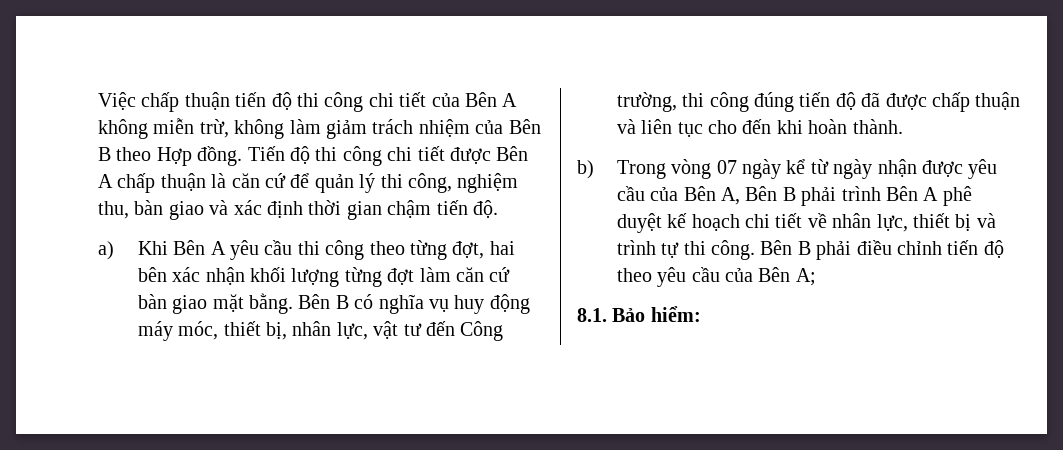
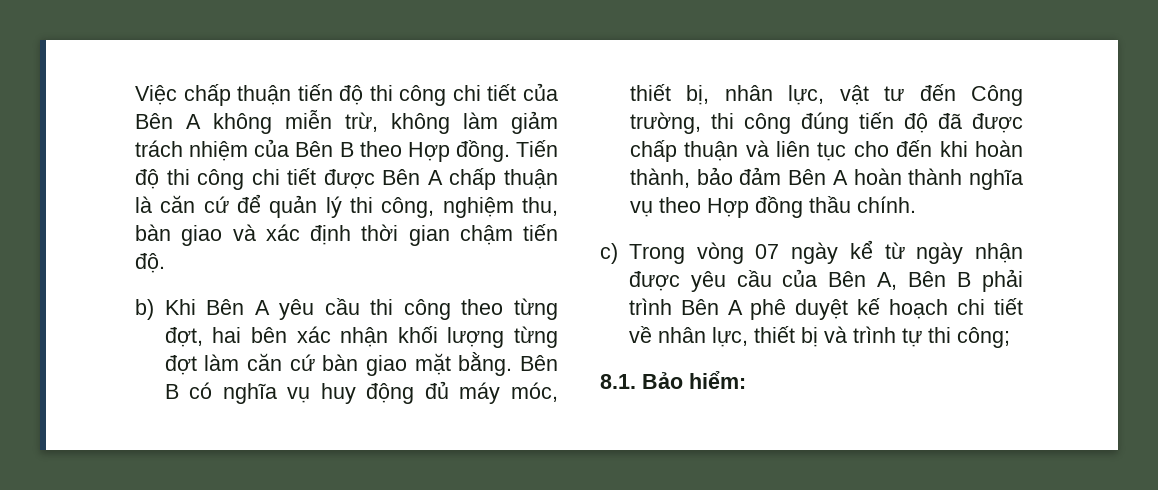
- a) Khi Bên A yêu cầu thi công theo từng đợt, hai bên xác nhận khối lượng từng đợt làm căn cứ bàn giao mặt bằng.
+ b) Khi Bên A yêu cầu thi công theo từng đợt, hai bên xác nhận khối lượng từng đợt làm căn cứ bàn giao mặt bằng.
- Bên B có nghĩa vụ huy động máy móc, thiết bị, nhân lực, vật tư đến Công trường, thi công đúng tiến độ đã được chấp thuận và liên tục cho đến khi hoàn thành.
- b) Trong vòng 07 ngày kể từ ngày nhận được yêu cầu của Bên A, Bên B phải trình Bên A phê duyệt kế hoạch chi tiết về nhân lực, thiết bị và trình tự thi công. Bên B phải điều chỉnh tiến độ theo yêu cầu của Bên A;
+ Bên B có nghĩa vụ huy động đủ máy móc, thiết bị, nhân lực, vật tư đến Công trường, thi công đúng tiến độ đã được chấp thuận và liên tục cho đến khi hoàn thành, bảo đảm Bên A hoàn thành nghĩa vụ theo Hợp đồng thầu chính.
+ c) Trong vòng 07 ngày kể từ ngày nhận được yêu cầu của Bên A, Bên B phải trình Bên A phê duyệt kế hoạch chi tiết về nhân lực, thiết bị và trình tự thi công;

